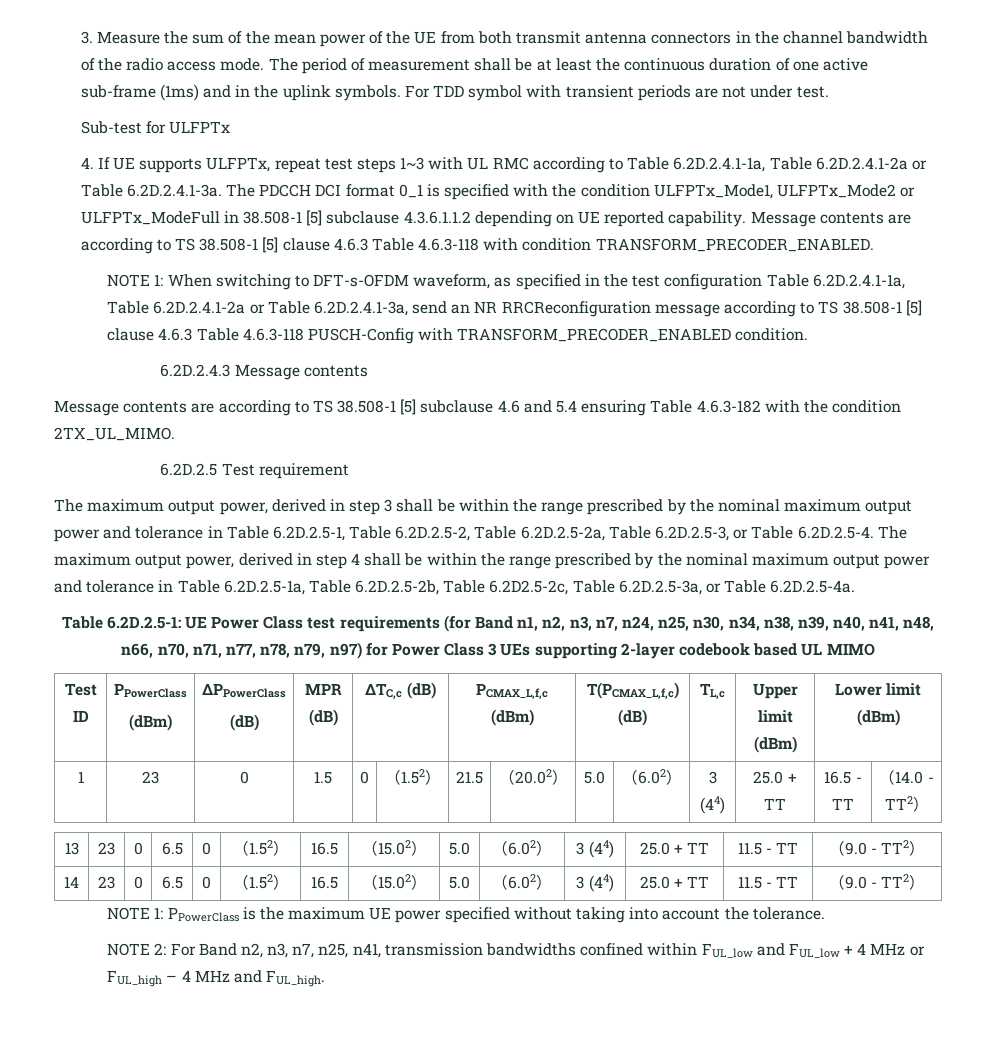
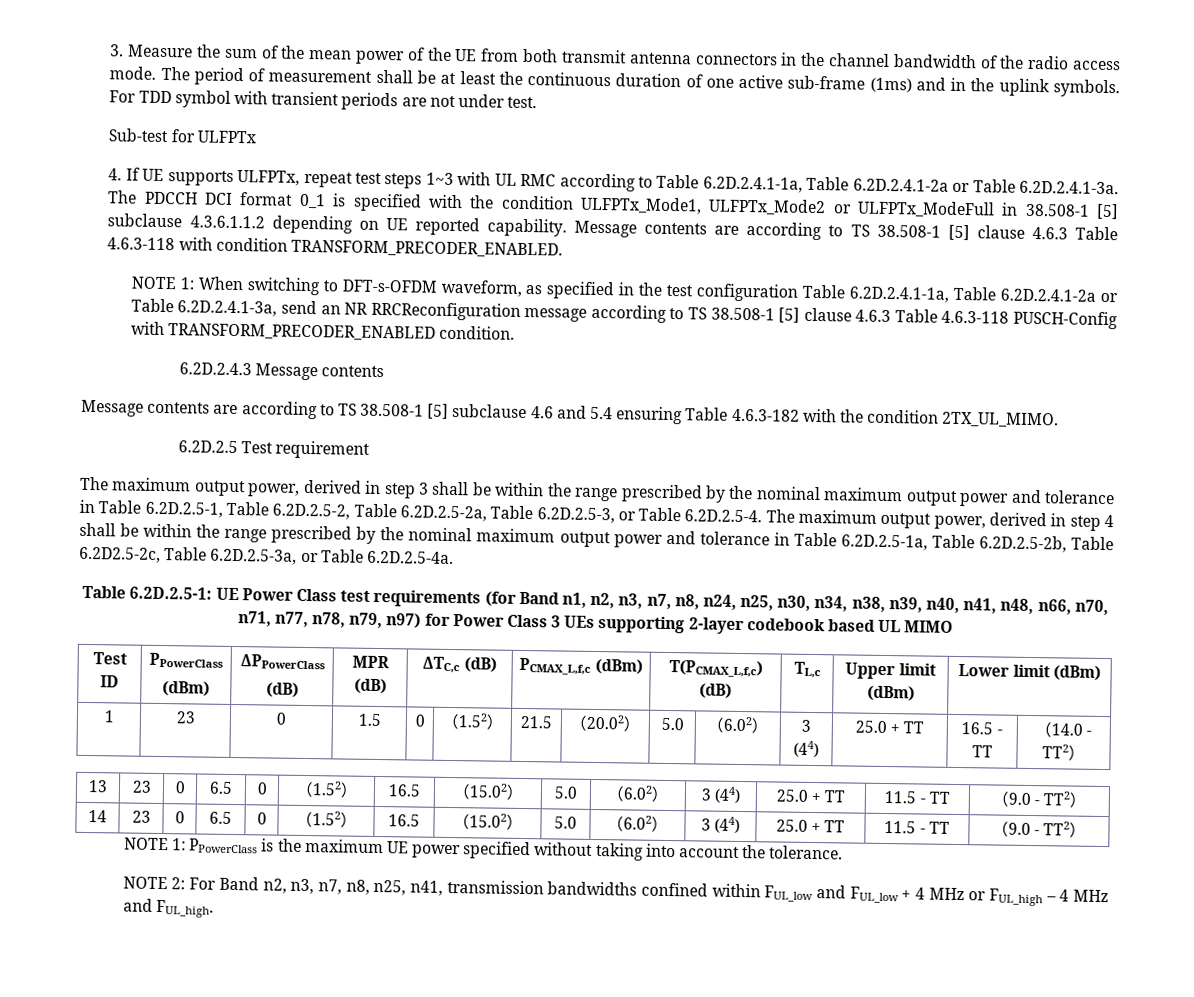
- Table 6.2D.2.5-1: UE Power Class test requirements (for Band n1, n2, n3, n7, n24, n25, n30, n34, n38, n39, n40, n41, n48, n66, n70, n71, n77, n78, n79, n97) for Power Class 3 UEs supporting 2-layer codebook based UL MIMO
+ Table 6.2D.2.5-1: UE Power Class test requirements (for Band n1, n2, n3, n7, n8, n24, n25, n30, n34, n38, n39, n40, n41, n48, n66, n70, n71, n77, n78, n79, n97) for Power Class 3 UEs supporting 2-layer codebook based UL MIMO
- NOTE 2: For Band n2, n3, n7, n25, n41, transmission bandwidths confined within FUL_low and FUL_low + 4 MHz or FUL_high – 4 MHz and FUL_high.
+ NOTE 2: For Band n2, n3, n7, n8, n25, n41, transmission bandwidths confined within FUL_low and FUL_low + 4 MHz or FUL_high – 4 MHz and FUL_high.

